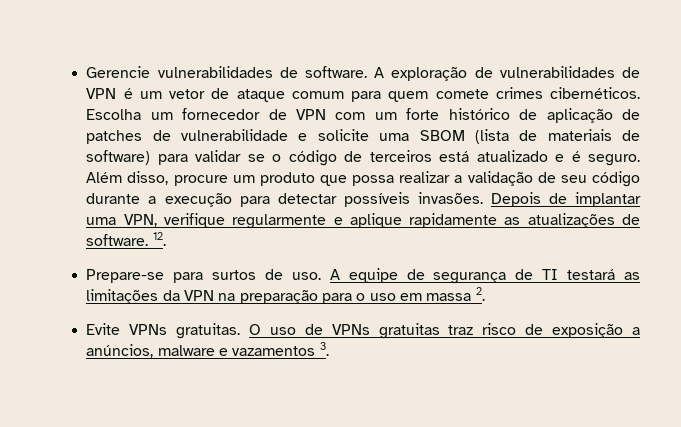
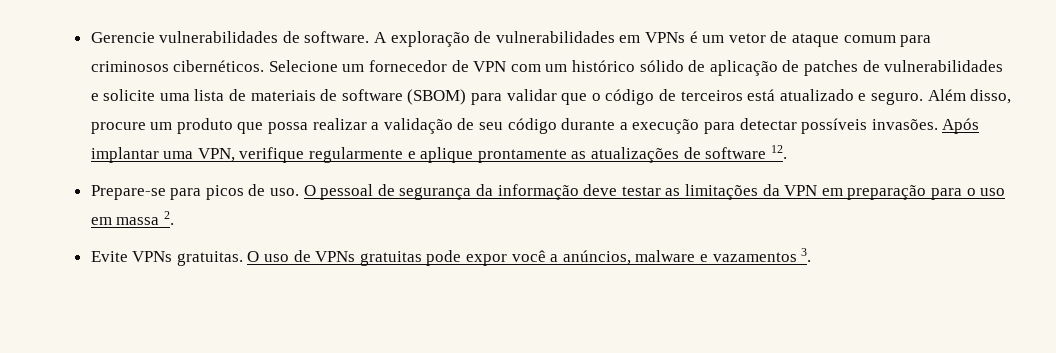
- A exploração de vulnerabilidades de VPN é um vetor de ataque comum para quem comete crimes cibernéticos. Escolha um fornecedor de VPN com um forte histórico de aplicação de patches de vulnerabilidade e solicite uma SBOM (lista de materiais de software) para validar se o código de terceiros está atualizado e é seguro.
+ A exploração de vulnerabilidades em VPNs é um vetor de ataque comum para criminosos cibernéticos. Selecione um fornecedor de VPN com um histórico sólido de aplicação de patches de vulnerabilidades e solicite uma lista de materiais de software (SBOM) para validar que o código de terceiros está atualizado e seguro.
- Depois de implantar uma VPN, verifique regularmente e aplique rapidamente as atualizações de software. 12.
+ Após implantar uma VPN, verifique regularmente e aplique prontamente as atualizações de software 12.
- Prepare-se para surtos de uso.
+ Prepare-se para picos de uso.
- A equipe de segurança de TI testará as limitações da VPN na preparação para o uso em massa 2.
+ O pessoal de segurança da informação deve testar as limitações da VPN em preparação para o uso em massa 2.
- O uso de VPNs gratuitas traz risco de exposição a anúncios, malware e vazamentos 3.
+ O uso de VPNs gratuitas pode expor você a anúncios, malware e vazamentos 3.

